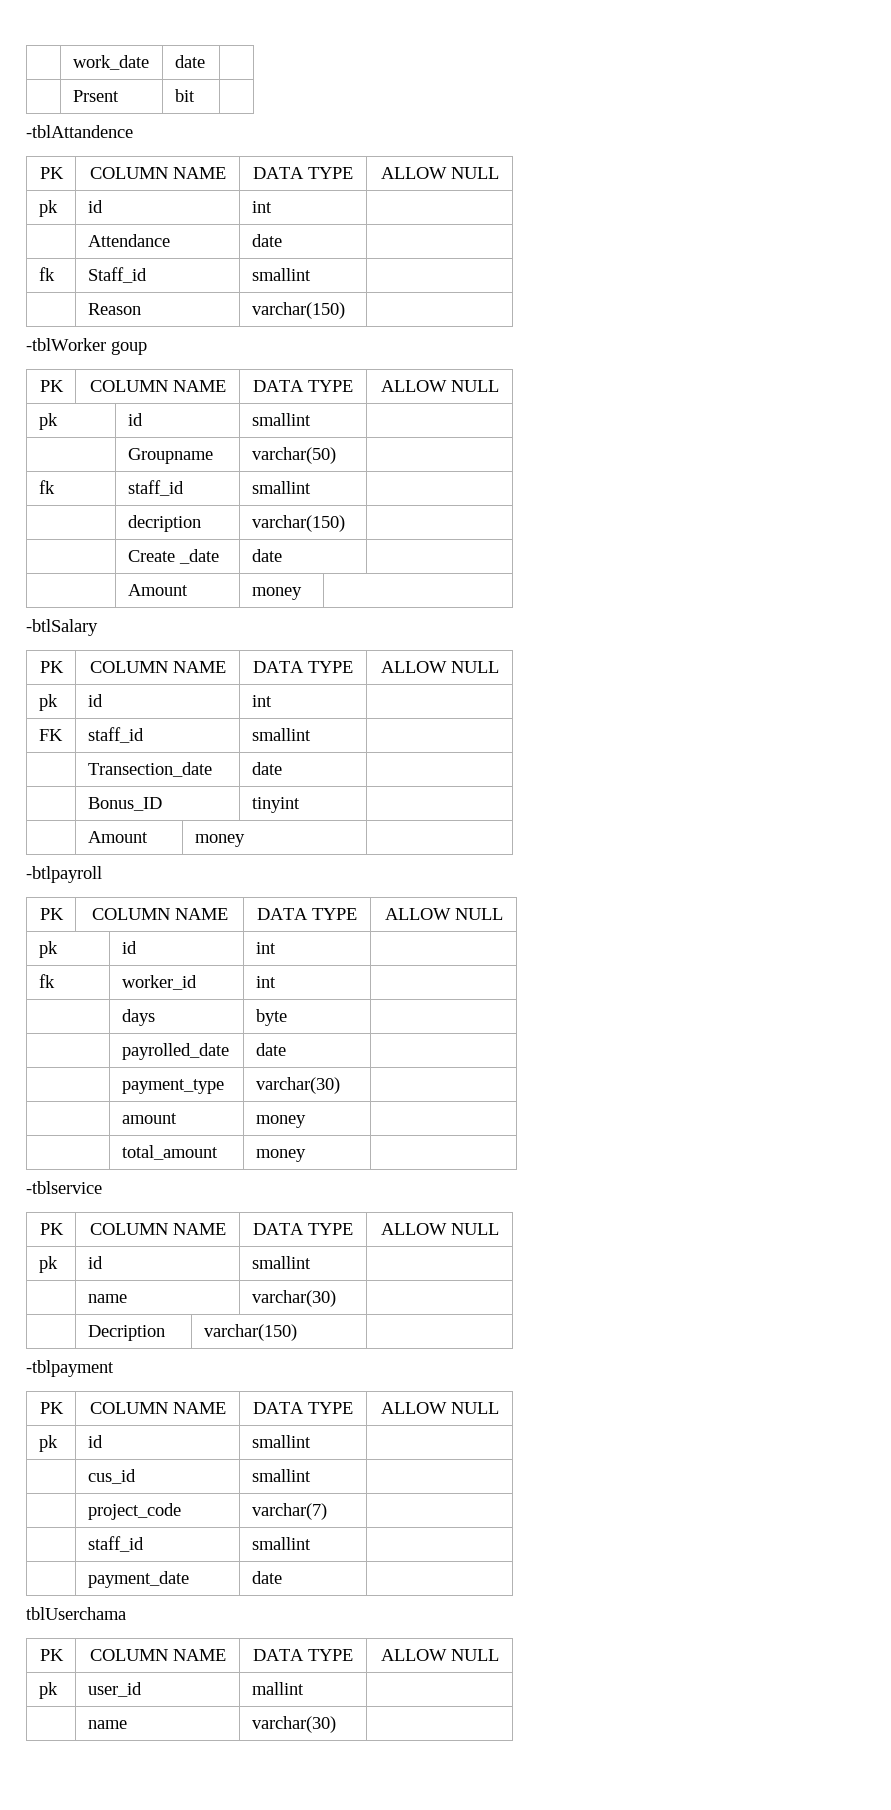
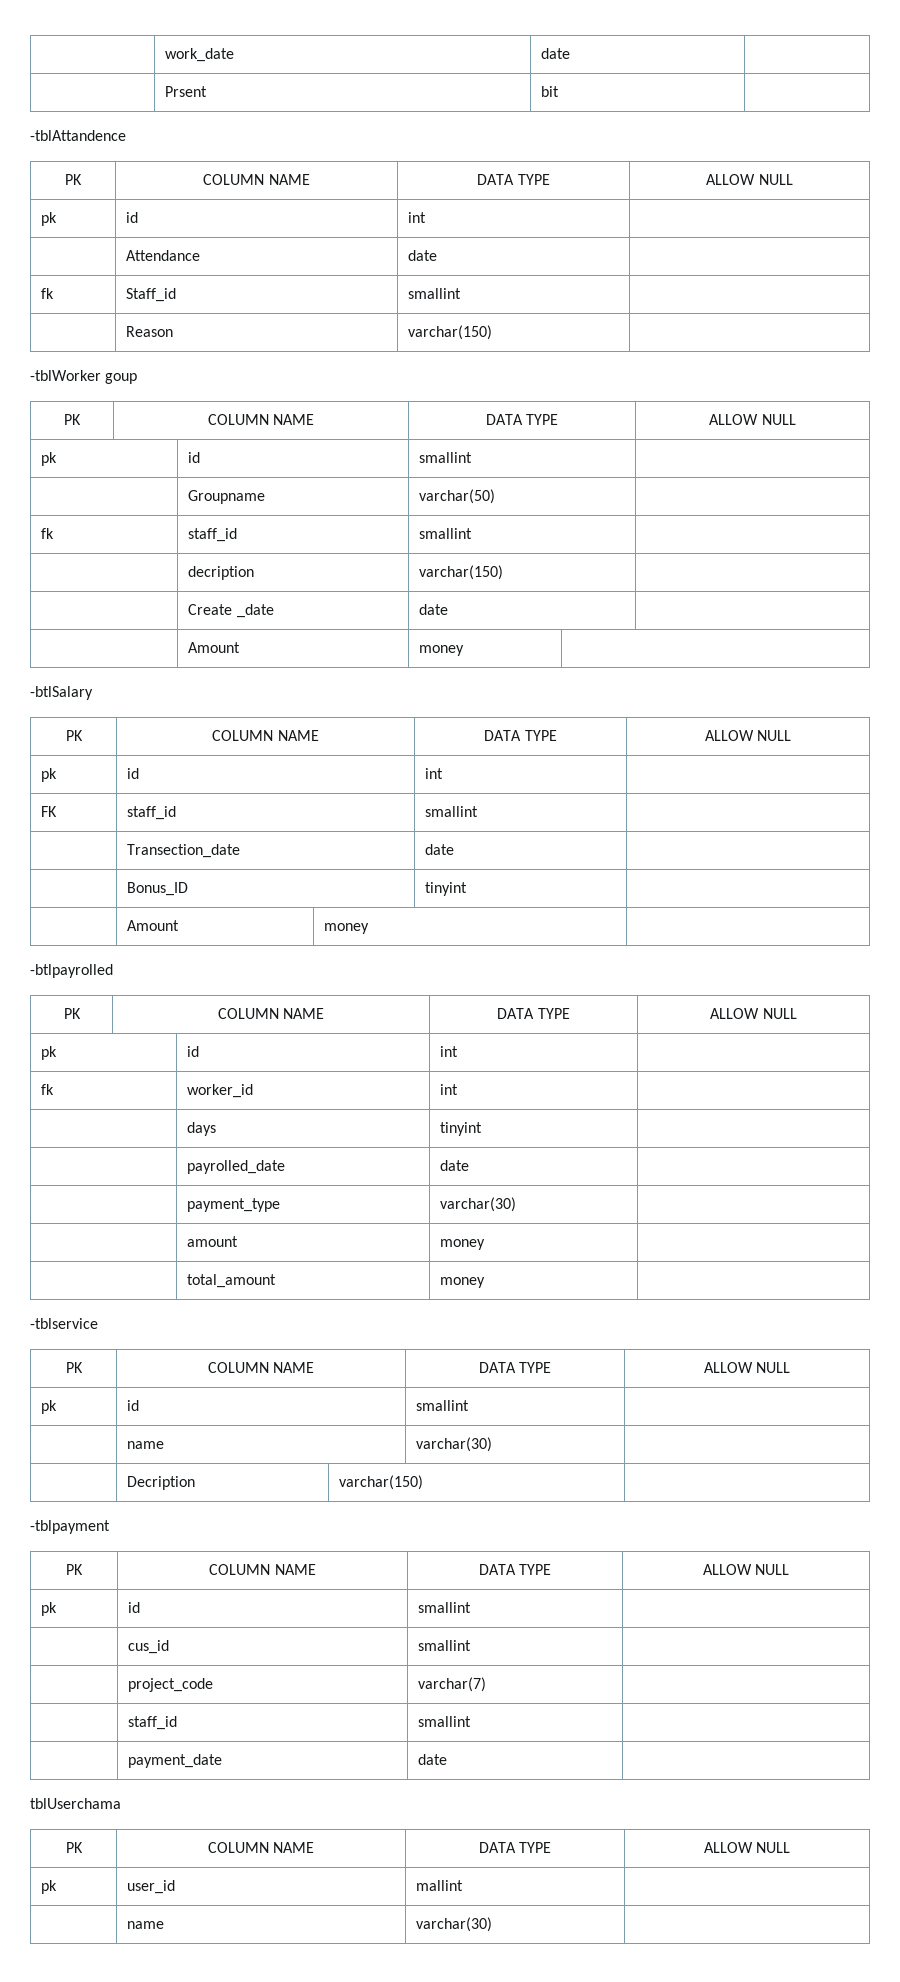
- -btlpayroll
+ -btlpayrolled
- | days | byte |
+ | days | tinyint |

